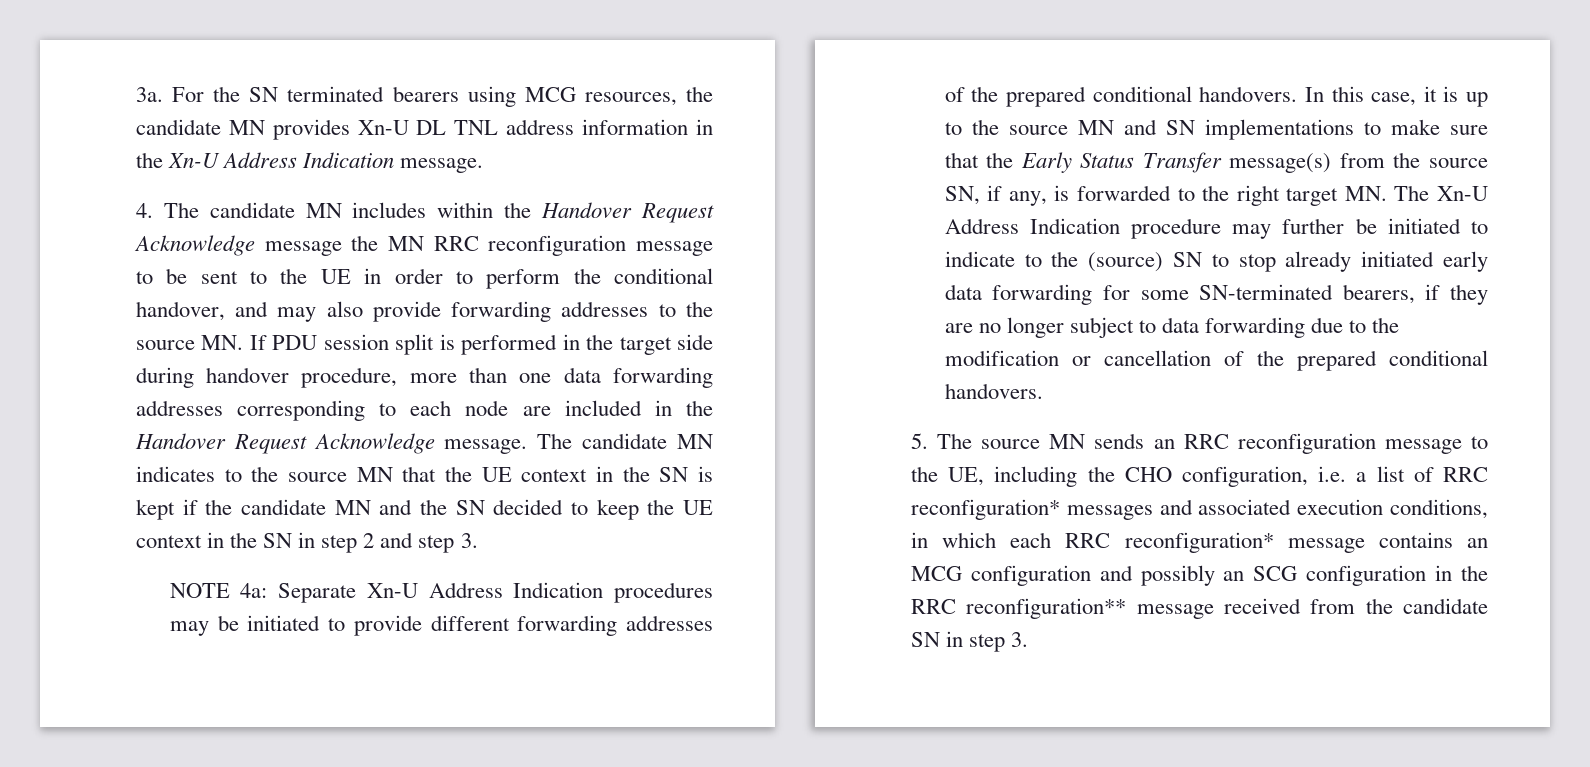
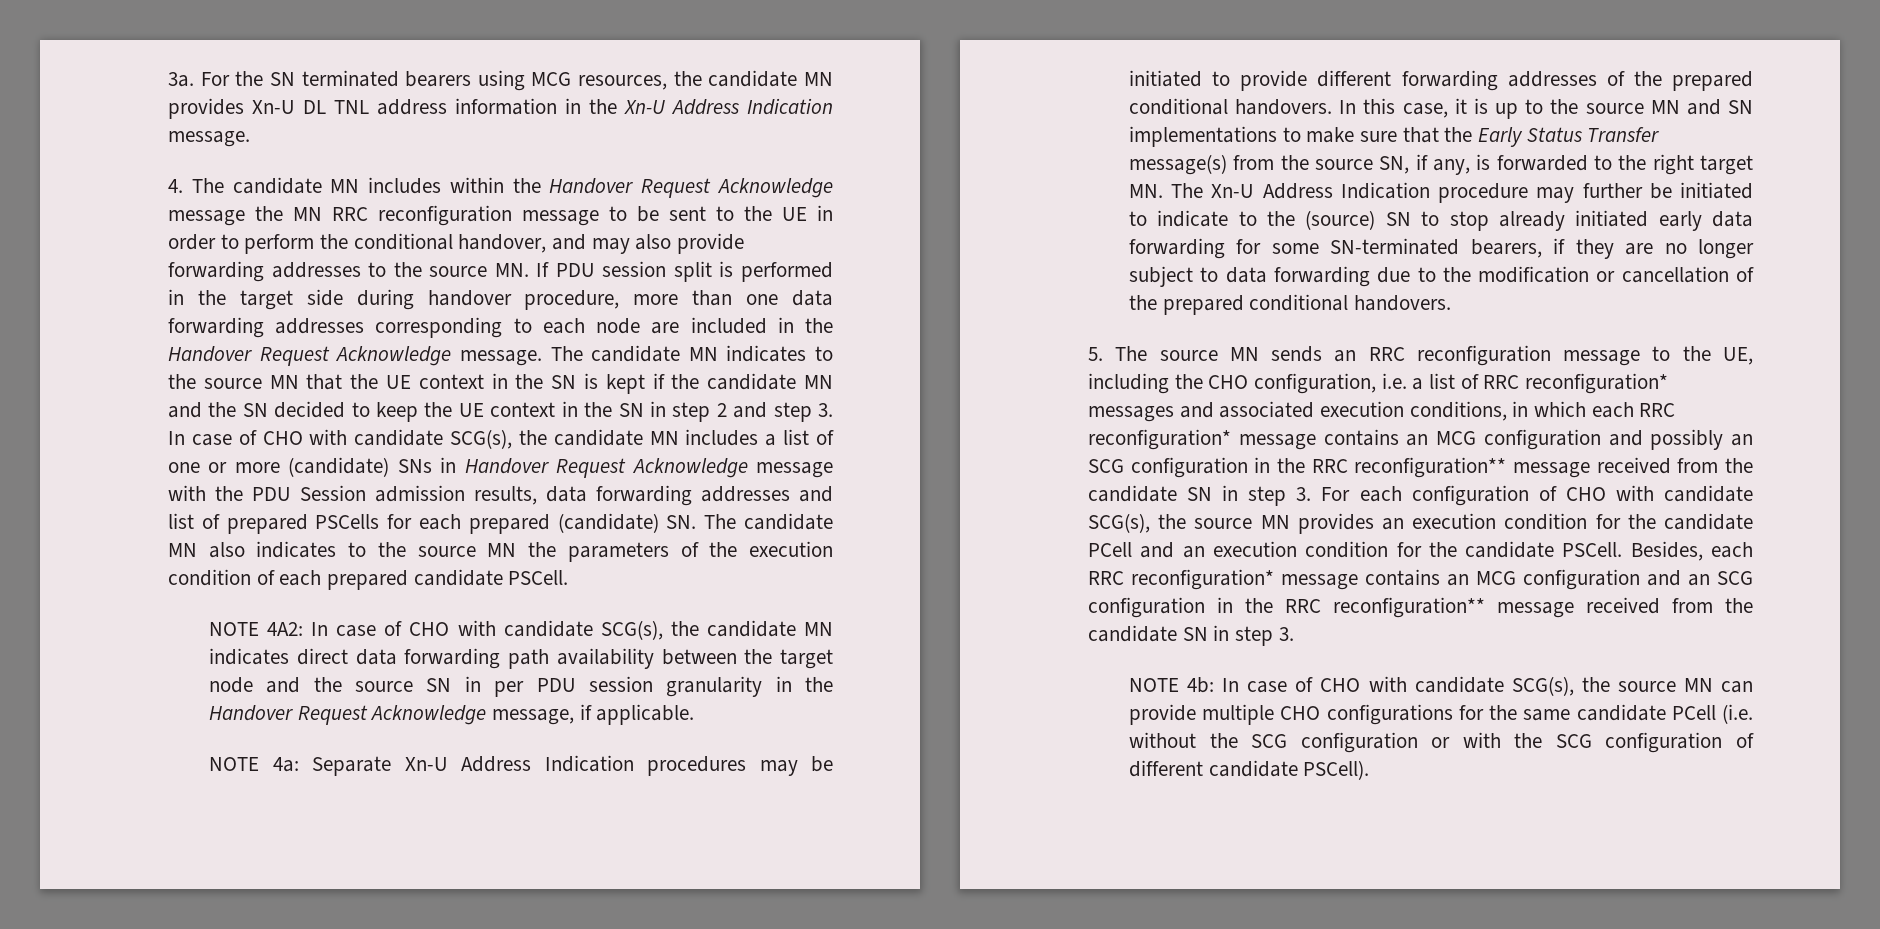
- The candidate MN indicates to the source MN that the UE context in the SN is kept if the candidate MN and the SN decided to keep the UE context in the SN in step 2 and step 3.
+ The candidate MN indicates to the source MN that the UE context in the SN is kept if the candidate MN and the SN decided to keep the UE context in the SN in step 2 and step 3. In case of CHO with candidate SCG(s), the candidate MN includes a list of one or more (candidate) SNs in Handover Request Acknowledge message with the PDU Session admission results, data forwarding addresses and list of prepared PSCells for each prepared (candidate) SN. The candidate MN also indicates to the source MN the parameters of the execution condition of each prepared candidate PSCell.
+ NOTE 4A2: In case of CHO with candidate SCG(s), the candidate MN indicates direct data forwarding path availability between the target node and the source SN in per PDU session granularity in the Handover Request Acknowledge message, if applicable.
- 5. The source MN sends an RRC reconfiguration message to the UE, including the CHO configuration, i.e. a list of RRC reconfiguration* messages and associated execution conditions, in which each RRC reconfiguration* message contains an MCG configuration and possibly an SCG configuration in the RRC reconfiguration** message received from the candidate SN in step 3.
+ 5. The source MN sends an RRC reconfiguration message to the UE, including the CHO configuration, i.e. a list of RRC reconfiguration* messages and associated execution conditions, in which each RRC reconfiguration* message contains an MCG configuration and possibly an SCG configuration in the RRC reconfiguration** message received from the candidate SN in step 3. For each configuration of CHO with candidate SCG(s), the source MN provides an execution condition for the candidate PCell and an execution condition for the candidate PSCell. Besides, each RRC reconfiguration* message contains an MCG configuration and an SCG configuration in the RRC reconfiguration** message received from the candidate SN in step 3.
+ NOTE 4b: In case of CHO with candidate SCG(s), the source MN can provide multiple CHO configurations for the same candidate PCell (i.e. without the SCG configuration or with the SCG configuration of different candidate PSCell).

